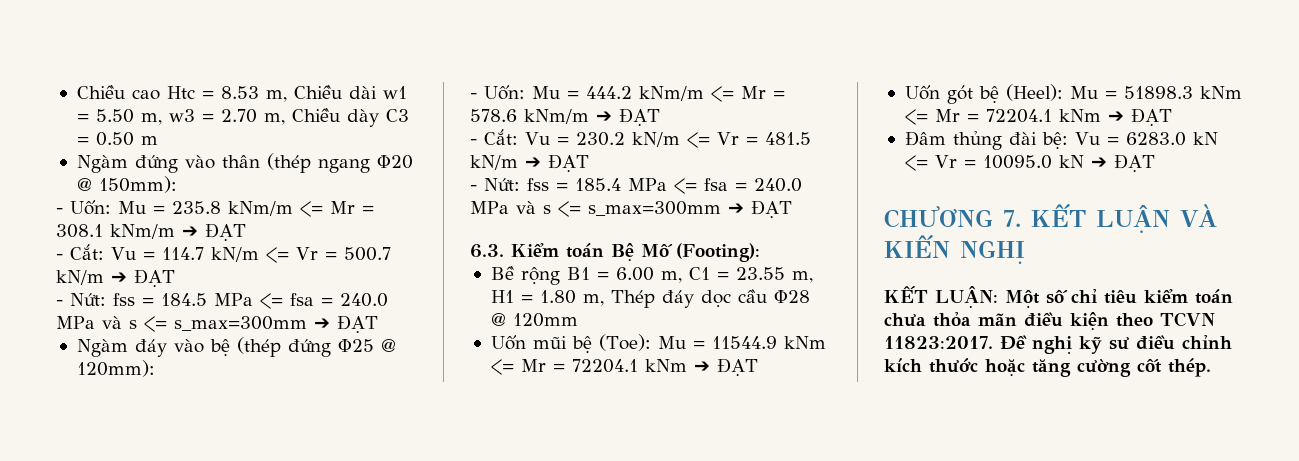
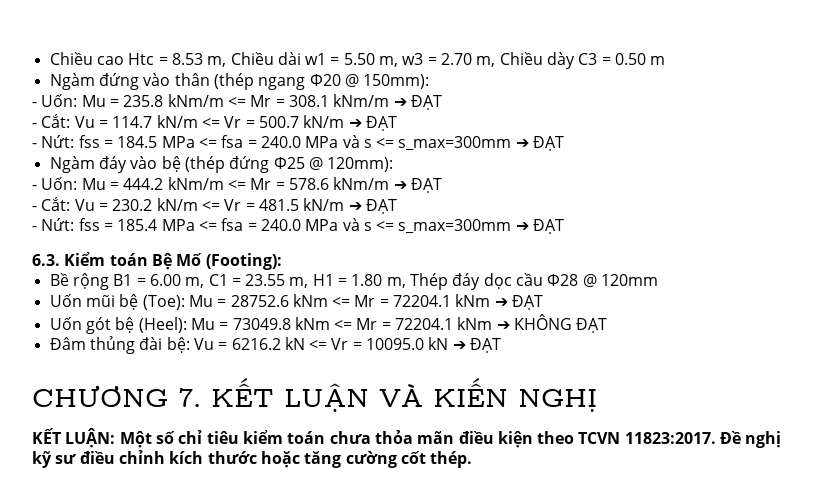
- Uốn mũi bệ (Toe): Mu = 11544.9 kNm <= Mr = 72204.1 kNm ➔ ĐẠT
+ Uốn mũi bệ (Toe): Mu = 28752.6 kNm <= Mr = 72204.1 kNm ➔ ĐẠT
- Uốn gót bệ (Heel): Mu = 51898.3 kNm <= Mr = 72204.1 kNm ➔ ĐẠT
+ Uốn gót bệ (Heel): Mu = 73049.8 kNm <= Mr = 72204.1 kNm ➔ KHÔNG ĐẠT
- Đâm thủng đài bệ: Vu = 6283.0 kN <= Vr = 10095.0 kN ➔ ĐẠT
+ Đâm thủng đài bệ: Vu = 6216.2 kN <= Vr = 10095.0 kN ➔ ĐẠT

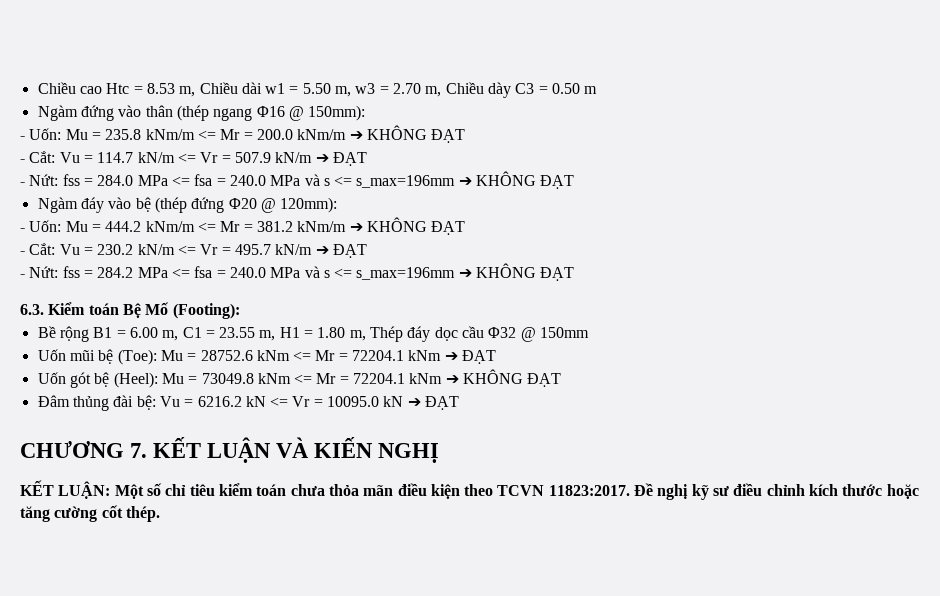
- Ngàm đứng vào thân (thép ngang Φ20 @ 150mm):
+ Ngàm đứng vào thân (thép ngang Φ16 @ 150mm):
- - Uốn: Mu = 235.8 kNm/m <= Mr = 308.1 kNm/m ➔ ĐẠT
+ - Uốn: Mu = 235.8 kNm/m <= Mr = 200.0 kNm/m ➔ KHÔNG ĐẠT
- - Cắt: Vu = 114.7 kN/m <= Vr = 500.7 kN/m ➔ ĐẠT
- - Nứt: fss = 184.5 MPa <= fsa = 240.0 MPa và s <= s_max=300mm ➔ ĐẠT
+ - Cắt: Vu = 114.7 kN/m <= Vr = 507.9 kN/m ➔ ĐẠT
+ - Nứt: fss = 284.0 MPa <= fsa = 240.0 MPa và s <= s_max=196mm ➔ KHÔNG ĐẠT
- Ngàm đáy vào bệ (thép đứng Φ25 @ 120mm):
+ Ngàm đáy vào bệ (thép đứng Φ20 @ 120mm):
- - Uốn: Mu = 444.2 kNm/m <= Mr = 578.6 kNm/m ➔ ĐẠT
+ - Uốn: Mu = 444.2 kNm/m <= Mr = 381.2 kNm/m ➔ KHÔNG ĐẠT
- - Cắt: Vu = 230.2 kN/m <= Vr = 481.5 kN/m ➔ ĐẠT
- - Nứt: fss = 185.4 MPa <= fsa = 240.0 MPa và s <= s_max=300mm ➔ ĐẠT
+ - Cắt: Vu = 230.2 kN/m <= Vr = 495.7 kN/m ➔ ĐẠT
+ - Nứt: fss = 284.2 MPa <= fsa = 240.0 MPa và s <= s_max=196mm ➔ KHÔNG ĐẠT
- Bề rộng B1 = 6.00 m, C1 = 23.55 m, H1 = 1.80 m, Thép đáy dọc cầu Φ28 @ 120mm
+ Bề rộng B1 = 6.00 m, C1 = 23.55 m, H1 = 1.80 m, Thép đáy dọc cầu Φ32 @ 150mm

